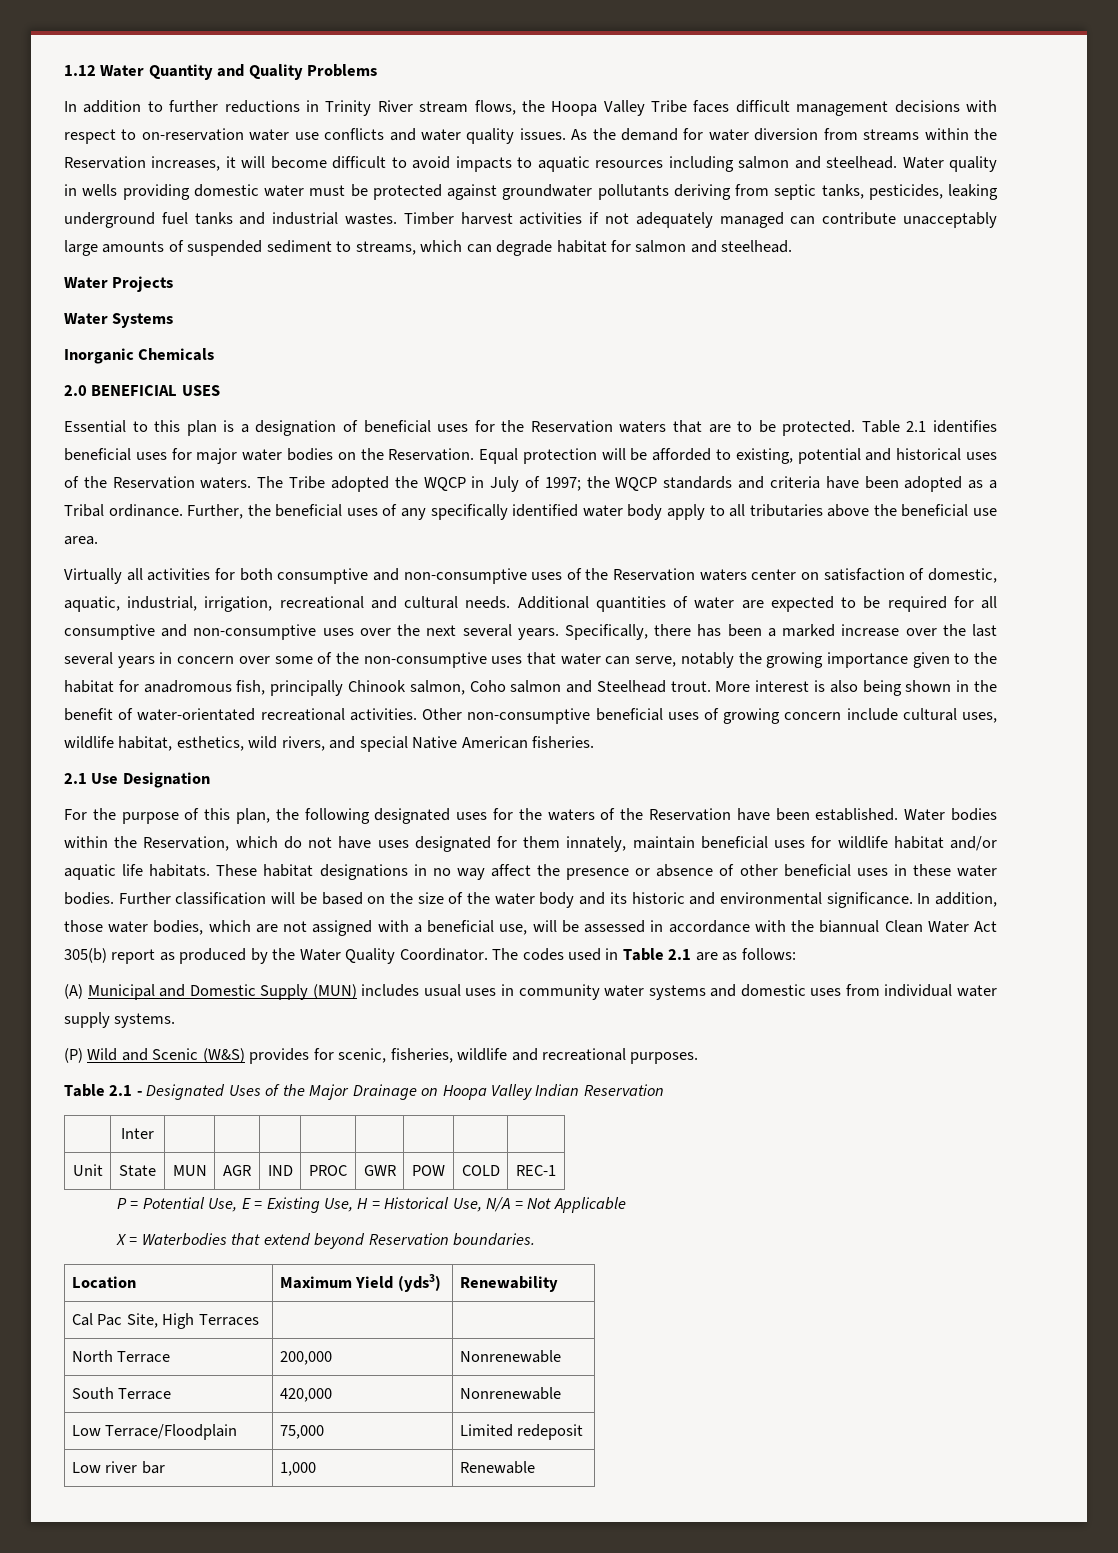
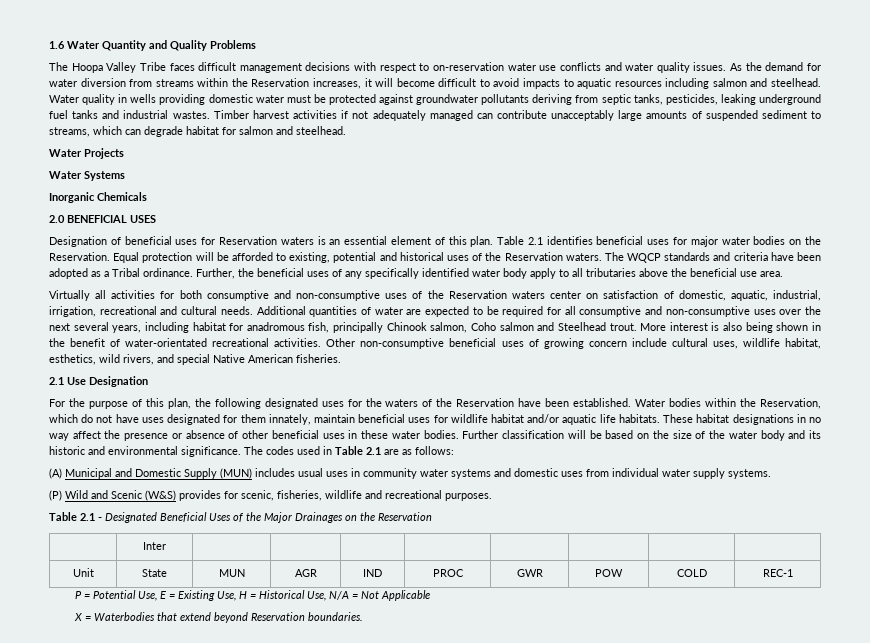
- 1.12 Water Quantity and Quality Problems
+ 1.6 Water Quantity and Quality Problems
- In addition to further reductions in Trinity River stream flows, the Hoopa Valley Tribe faces difficult management decisions with respect to on-reservation water use conflicts and water quality issues.
+ The Hoopa Valley Tribe faces difficult management decisions with respect to on-reservation water use conflicts and water quality issues.
- Essential to this plan is a designation of beneficial uses for the Reservation waters that are to be protected.
+ Designation of beneficial uses for Reservation waters is an essential element of this plan.
- The Tribe adopted the WQCP in July of 1997; the WQCP standards and criteria have been adopted as a Tribal ordinance.
+ The WQCP standards and criteria have been adopted as a Tribal ordinance.
- Additional quantities of water are expected to be required for all consumptive and non-consumptive uses over the next several years. Specifically, there has been a marked increase over the last several years in concern over some of the non-consumptive uses that water can serve, notably the growing importance given to the habitat for anadromous fish, principally Chinook salmon, Coho salmon and Steelhead trout.
+ Additional quantities of water are expected to be required for all consumptive and non-consumptive uses over the next several years, including habitat for anadromous fish, principally Chinook salmon, Coho salmon and Steelhead trout.
- In addition, those water bodies, which are not assigned with a beneficial use, will be assessed in accordance with the biannual Clean Water Act 305(b) report as produced by the Water Quality Coordinator.
- Table 2.1 - Designated Uses of the Major Drainage on Hoopa Valley Indian Reservation
+ Table 2.1 - Designated Beneficial Uses of the Major Drainages on the Reservation
- Location | Maximum Yield (yds3) | Renewability
- Cal Pac Site, High Terraces | |
- North Terrace | 200,000 | Nonrenewable
- South Terrace | 420,000 | Nonrenewable
- Low Terrace/Floodplain | 75,000 | Limited redeposit
- Low river bar | 1,000 | Renewable

